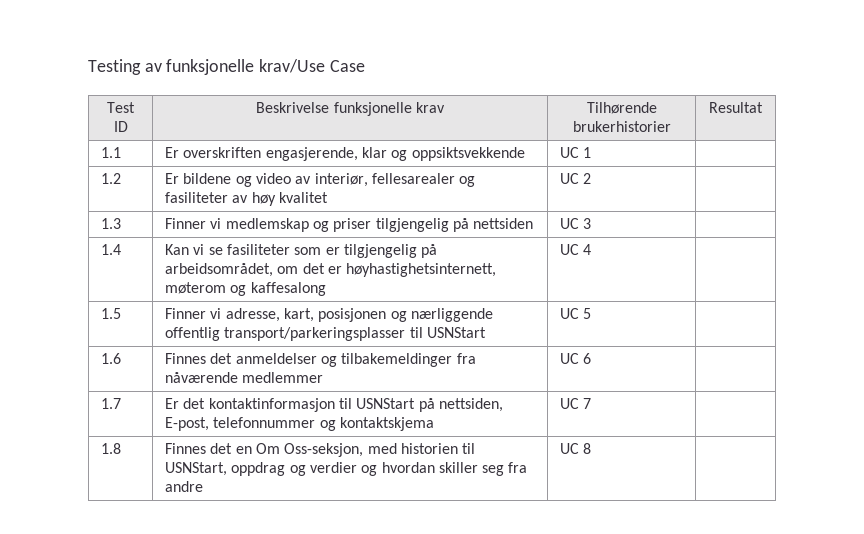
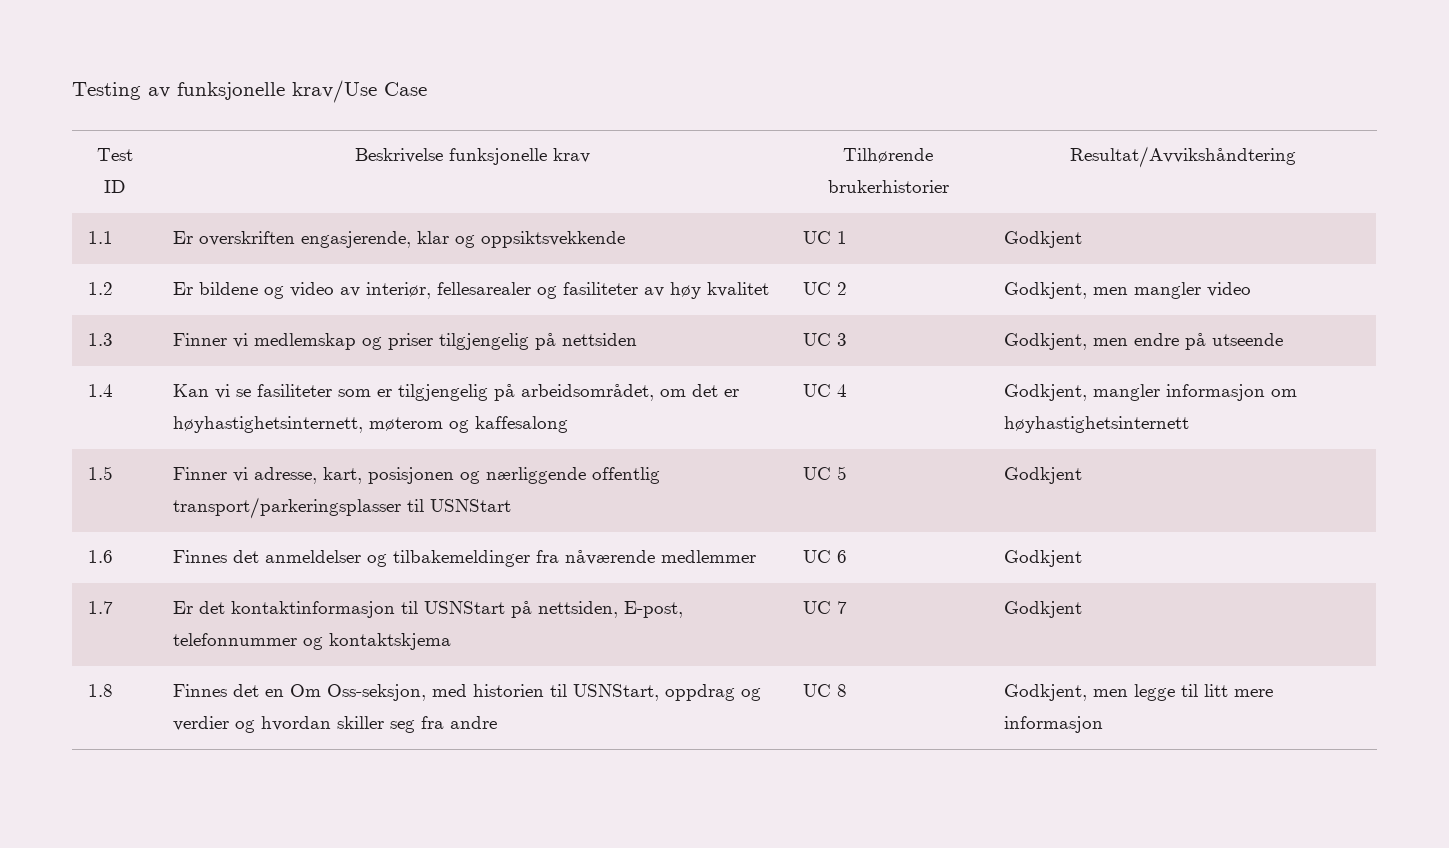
- Test ID | Beskrivelse funksjonelle krav | Tilhørende brukerhistorier | Resultat
+ Test ID | Beskrivelse funksjonelle krav | Tilhørende brukerhistorier | Resultat/Avvikshåndtering
- 1.1 | Er overskriften engasjerende, klar og oppsiktsvekkende | UC 1 |
+ 1.1 | Er overskriften engasjerende, klar og oppsiktsvekkende | UC 1 | Godkjent
- 1.2 | Er bildene og video av interiør, fellesarealer og fasiliteter av høy kvalitet | UC 2 |
+ 1.2 | Er bildene og video av interiør, fellesarealer og fasiliteter av høy kvalitet | UC 2 | Godkjent, men mangler video
- 1.3 | Finner vi medlemskap og priser tilgjengelig på nettsiden | UC 3 |
+ 1.3 | Finner vi medlemskap og priser tilgjengelig på nettsiden | UC 3 | Godkjent, men endre på utseende
- 1.4 | Kan vi se fasiliteter som er tilgjengelig på arbeidsområdet, om det er høyhastighetsinternett, møterom og kaffesalong | UC 4 |
+ 1.4 | Kan vi se fasiliteter som er tilgjengelig på arbeidsområdet, om det er høyhastighetsinternett, møterom og kaffesalong | UC 4 | Godkjent, mangler informasjon om høyhastighetsinternett
- 1.5 | Finner vi adresse, kart, posisjonen og nærliggende offentlig transport/parkeringsplasser til USNStart | UC 5 |
+ 1.5 | Finner vi adresse, kart, posisjonen og nærliggende offentlig transport/parkeringsplasser til USNStart | UC 5 | Godkjent
- 1.6 | Finnes det anmeldelser og tilbakemeldinger fra nåværende medlemmer | UC 6 |
+ 1.6 | Finnes det anmeldelser og tilbakemeldinger fra nåværende medlemmer | UC 6 | Godkjent
- 1.7 | Er det kontaktinformasjon til USNStart på nettsiden, E-post, telefonnummer og kontaktskjema | UC 7 |
+ 1.7 | Er det kontaktinformasjon til USNStart på nettsiden, E-post, telefonnummer og kontaktskjema | UC 7 | Godkjent
- 1.8 | Finnes det en Om Oss-seksjon, med historien til USNStart, oppdrag og verdier og hvordan skiller seg fra andre | UC 8 |
+ 1.8 | Finnes det en Om Oss-seksjon, med historien til USNStart, oppdrag og verdier og hvordan skiller seg fra andre | UC 8 | Godkjent, men legge til litt mere informasjon

